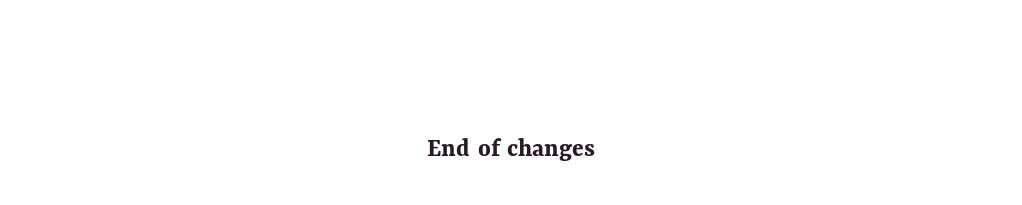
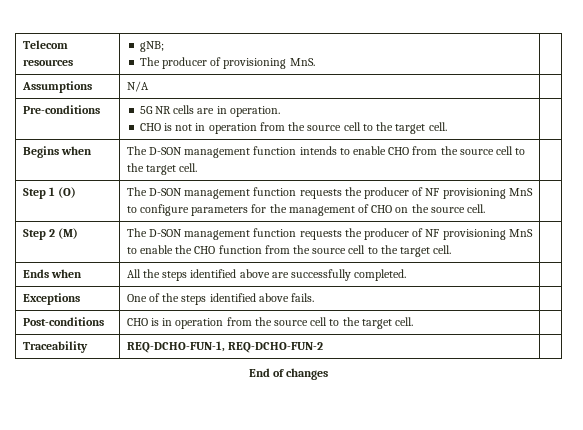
+ Telecom resources | gNB;
+ The producer of provisioning MnS. |
+ Assumptions | N/A |
+ Pre-conditions | 5G NR cells are in operation.
+ CHO is not in operation from the source cell to the target cell. |
+ Begins when | The D-SON management function intends to enable CHO from the source cell to the target cell. |
+ Step 1 (O) | The D-SON management function requests the producer of NF provisioning MnS to configure parameters for the management of CHO on the source cell. |
+ Step 2 (M) | The D-SON management function requests the producer of NF provisioning MnS to enable the CHO function from the source cell to the target cell. |
+ Ends when | All the steps identified above are successfully completed. |
+ Exceptions | One of the steps identified above fails. |
+ Post-conditions | CHO is in operation from the source cell to the target cell. |
+ Traceability | REQ-DCHO-FUN-1, REQ-DCHO-FUN-2 |

